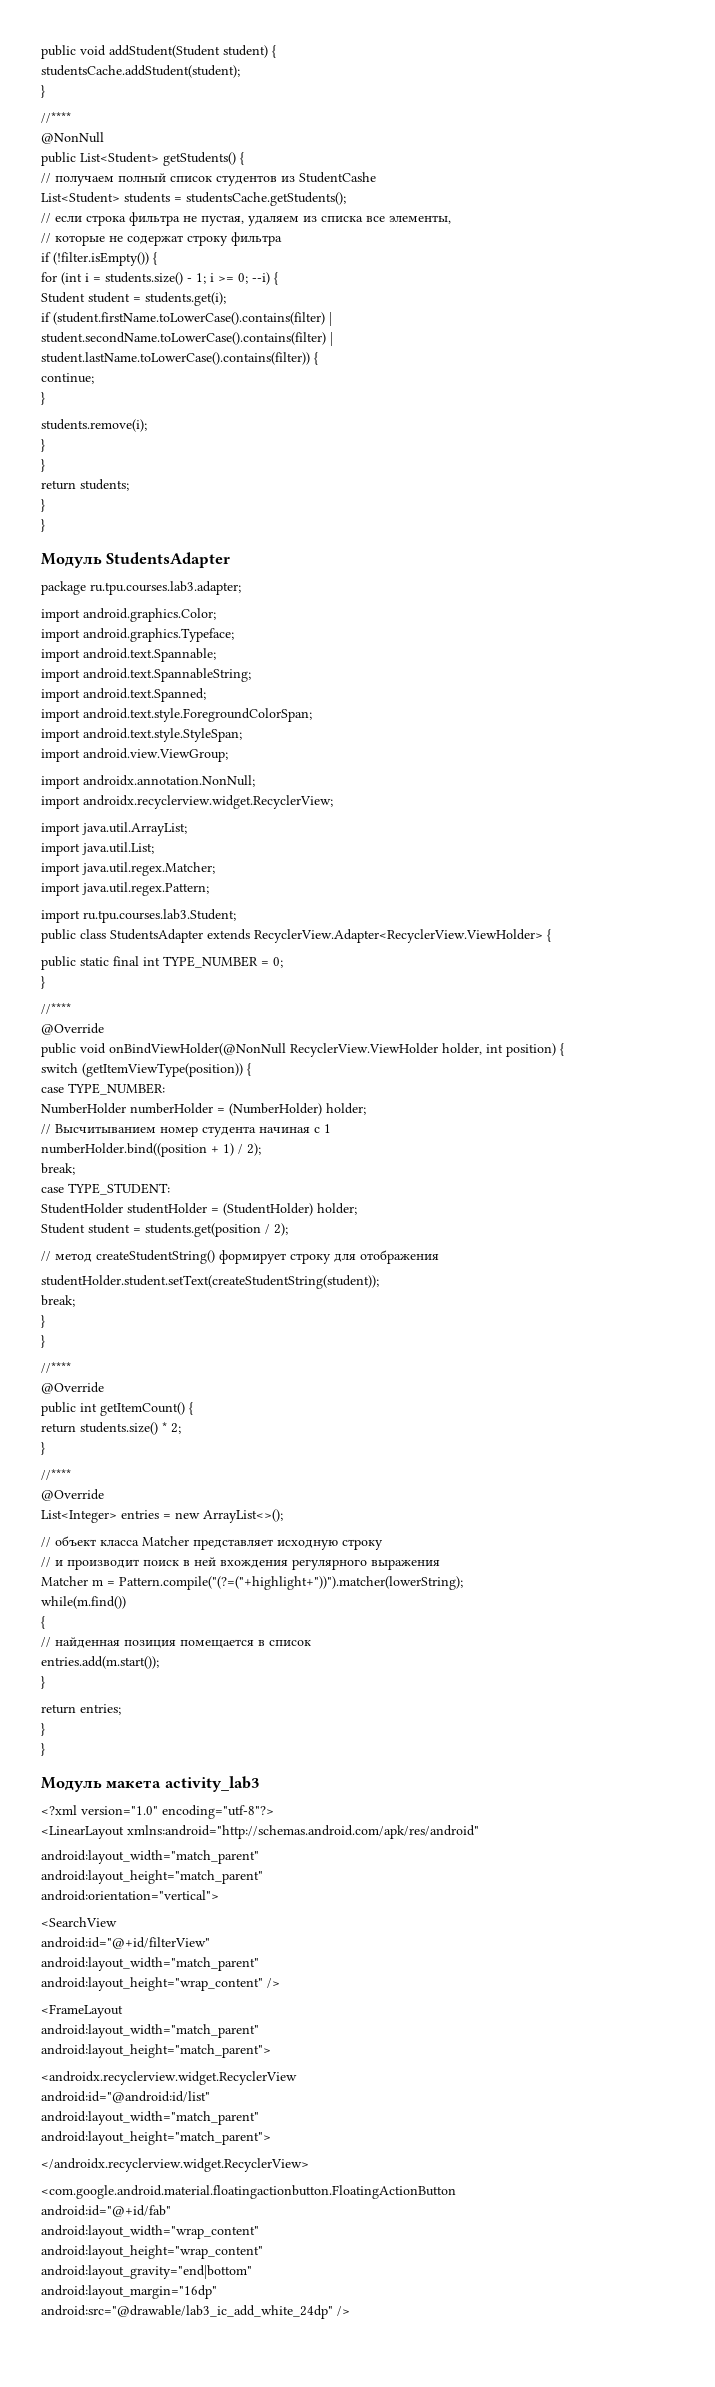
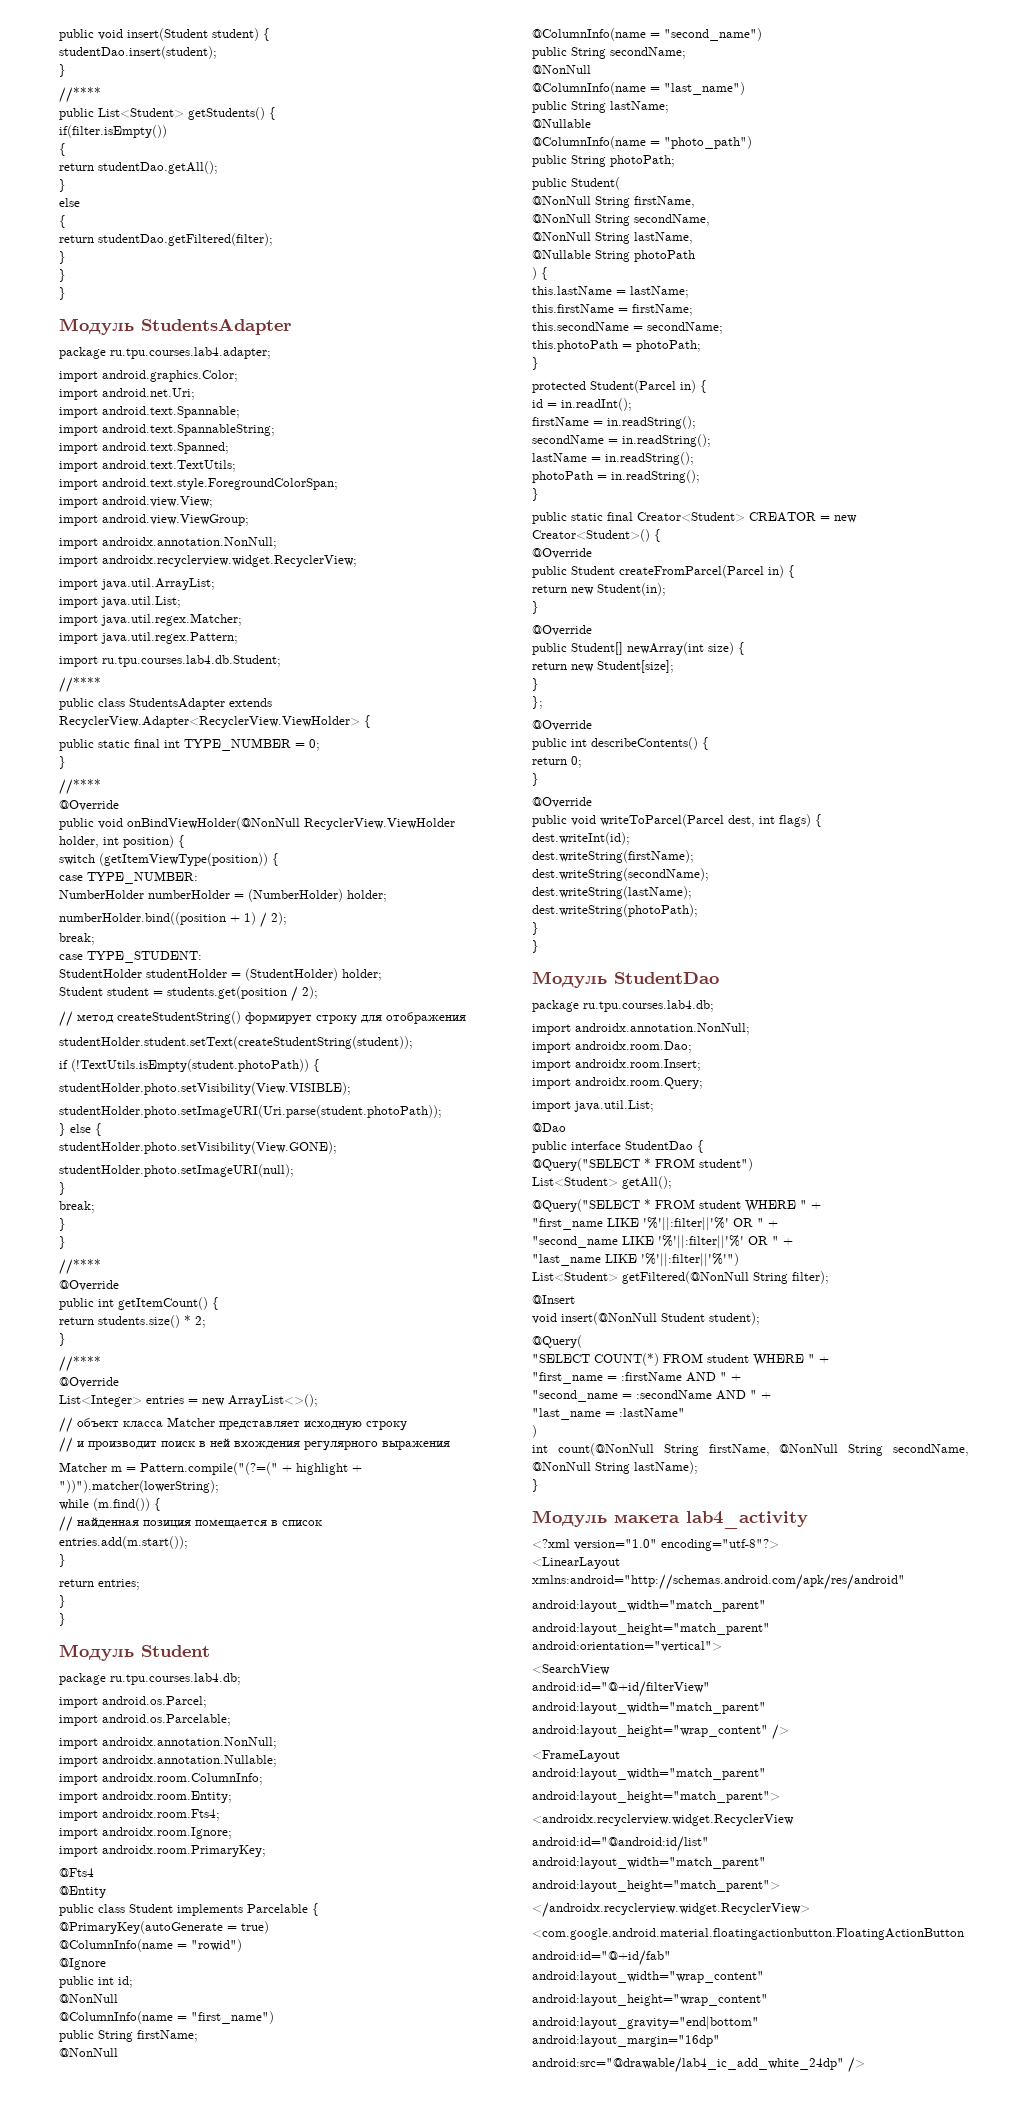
- public void addStudent(Student student) {
+ public void insert(Student student) {
- studentsCache.addStudent(student);
+ studentDao.insert(student);
  }
  //****
- @NonNull
- // получаем полный список студентов из StudentCashe
- List<Student> students = studentsCache.getStudents();
- // если строка фильтра не пустая, удаляем из списка все элементы,
- // которые не содержат строку фильтра
- if (!filter.isEmpty()) {
- for (int i = students.size() - 1; i >= 0; --i) {
- Student student = students.get(i);
- if (student.firstName.toLowerCase().contains(filter) |
- student.secondName.toLowerCase().contains(filter) |
- student.lastName.toLowerCase().contains(filter)) {
- continue;
+ if(filter.isEmpty())
+ {
+ return studentDao.getAll();
  }
- students.remove(i);
+ else
+ {
+ return studentDao.getFiltered(filter);
  }
- }
- return students;
- package ru.tpu.courses.lab3.adapter;
+ package ru.tpu.courses.lab4.adapter;
- import android.graphics.Typeface;
+ import android.net.Uri;
+ import android.text.TextUtils;
- import android.text.style.StyleSpan;
+ import android.view.View;
- import ru.tpu.courses.lab3.Student;
+ import ru.tpu.courses.lab4.db.Student;
+ //****
- // Высчитыванием номер студента начиная с 1
+ if (!TextUtils.isEmpty(student.photoPath)) {
+ studentHolder.photo.setVisibility(View.VISIBLE);
+ studentHolder.photo.setImageURI(Uri.parse(student.photoPath));
+ } else {
+ studentHolder.photo.setVisibility(View.GONE);
+ studentHolder.photo.setImageURI(null);
+ }
- Matcher m = Pattern.compile("(?=("+highlight+"))").matcher(lowerString);
- while(m.find())
- {
+ Matcher m = Pattern.compile("(?=(" + highlight + "))").matcher(lowerString);
+ while (m.find()) {
+ Модуль Student
+ package ru.tpu.courses.lab4.db;
+ import android.os.Parcel;
+ import android.os.Parcelable;
+ import androidx.annotation.NonNull;
+ import androidx.annotation.Nullable;
+ import androidx.room.ColumnInfo;
+ import androidx.room.Entity;
+ import androidx.room.Fts4;
+ import androidx.room.Ignore;
+ import androidx.room.PrimaryKey;
+ @Fts4
+ @Entity
+ public class Student implements Parcelable {
+ @PrimaryKey(autoGenerate = true)
+ @ColumnInfo(name = "rowid")
+ @Ignore
+ public int id;
+ @NonNull
+ @ColumnInfo(name = "first_name")
+ public String firstName;
+ @NonNull
+ @ColumnInfo(name = "second_name")
+ public String secondName;
+ @NonNull
+ @ColumnInfo(name = "last_name")
+ public String lastName;
+ @Nullable
+ @ColumnInfo(name = "photo_path")
+ public String photoPath;
+ public Student(
+ @NonNull String firstName,
+ @NonNull String secondName,
+ @NonNull String lastName,
+ @Nullable String photoPath
+ ) {
+ this.lastName = lastName;
+ this.firstName = firstName;
+ this.secondName = secondName;
+ this.photoPath = photoPath;
+ }
+ protected Student(Parcel in) {
+ id = in.readInt();
+ firstName = in.readString();
+ secondName = in.readString();
+ lastName = in.readString();
+ photoPath = in.readString();
+ }
+ public static final Creator<Student> CREATOR = new Creator<Student>() {
+ @Override
+ public Student createFromParcel(Parcel in) {
+ return new Student(in);
+ }
+ @Override
+ public Student[] newArray(int size) {
+ return new Student[size];
+ }
+ };
+ @Override
+ public int describeContents() {
+ return 0;
+ }
+ @Override
+ public void writeToParcel(Parcel dest, int flags) {
+ dest.writeInt(id);
+ dest.writeString(firstName);
+ dest.writeString(secondName);
+ dest.writeString(lastName);
+ dest.writeString(photoPath);
+ }
+ }
+ Модуль StudentDao
+ package ru.tpu.courses.lab4.db;
+ import androidx.annotation.NonNull;
+ import androidx.room.Dao;
+ import androidx.room.Insert;
+ import androidx.room.Query;
+ import java.util.List;
+ @Dao
+ public interface StudentDao {
+ @Query("SELECT * FROM student")
+ List<Student> getAll();
+ @Query("SELECT * FROM student WHERE " +
+ "first_name LIKE '%'||:filter||'%' OR " +
+ "second_name LIKE '%'||:filter||'%' OR " +
+ "last_name LIKE '%'||:filter||'%'")
+ List<Student> getFiltered(@NonNull String filter);
+ @Insert
+ void insert(@NonNull Student student);
+ @Query(
+ "SELECT COUNT(*) FROM student WHERE " +
+ "first_name = :firstName AND " +
+ "second_name = :secondName AND " +
+ "last_name = :lastName"
+ )
+ int count(@NonNull String firstName, @NonNull String secondName, @NonNull String lastName);
+ }
- Модуль макета activity_lab3
+ Модуль макета lab4_activity
- android:src="@drawable/lab3_ic_add_white_24dp" />
+ android:src="@drawable/lab4_ic_add_white_24dp" />

